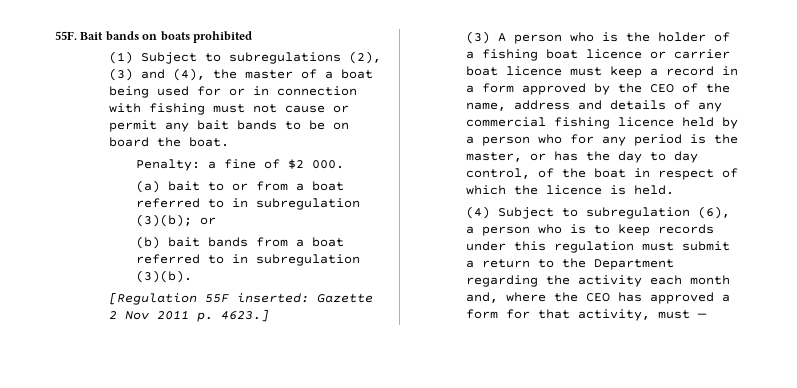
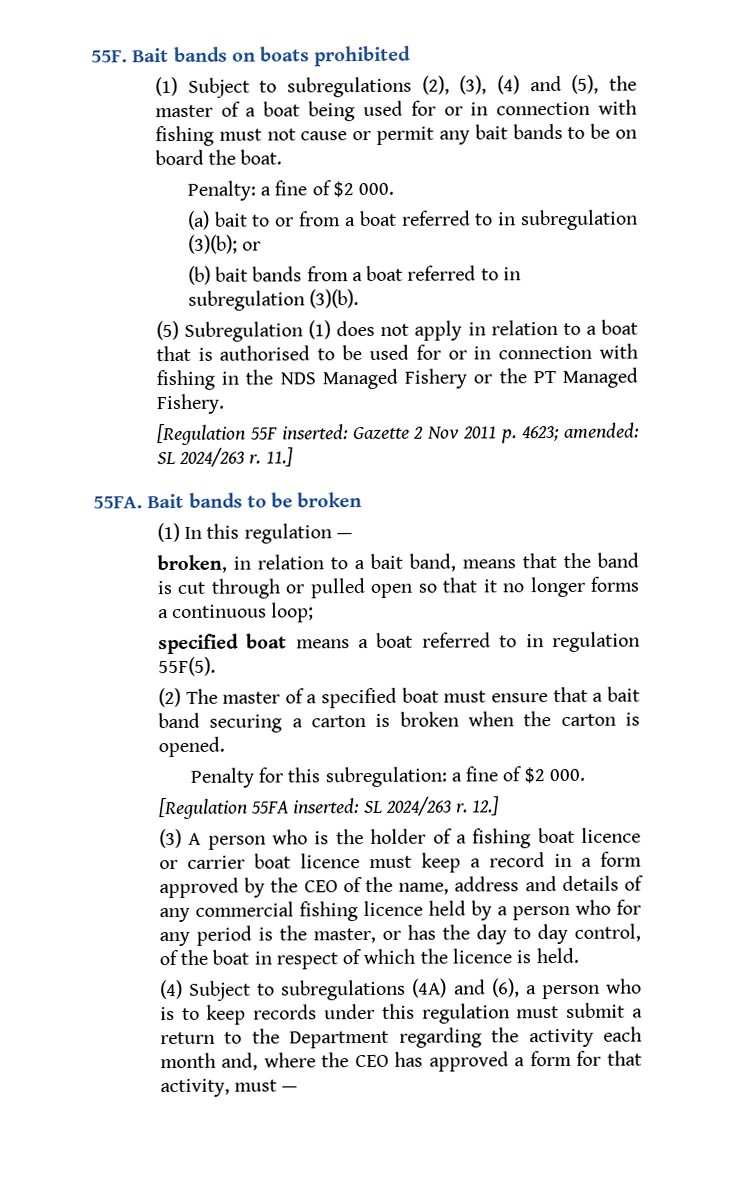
- (1) Subject to subregulations (2), (3) and (4), the master of a boat being used for or in connection with fishing must not cause or permit any bait bands to be on board the boat.
+ (1) Subject to subregulations (2), (3), (4) and (5), the master of a boat being used for or in connection with fishing must not cause or permit any bait bands to be on board the boat.
+ (5) Subregulation (1) does not apply in relation to a boat that is authorised to be used for or in connection with fishing in the NDS Managed Fishery or the PT Managed Fishery.
- [Regulation 55F inserted: Gazette 2 Nov 2011 p. 4623.]
+ [Regulation 55F inserted: Gazette 2 Nov 2011 p. 4623; amended: SL 2024/263 r. 11.]
+ 55FA. Bait bands to be broken
+ (1) In this regulation —
+ broken, in relation to a bait band, means that the band is cut through or pulled open so that it no longer forms a continuous loop;
+ specified boat means a boat referred to in regulation 55F(5).
+ (2) The master of a specified boat must ensure that a bait band securing a carton is broken when the carton is opened.
+ Penalty for this subregulation: a fine of $2 000.
+ [Regulation 55FA inserted: SL 2024/263 r. 12.]
- (4) Subject to subregulation (6), a person who is to keep records under this regulation must submit a return to the Department regarding the activity each month and, where the CEO has approved a form for that activity, must —
+ (4) Subject to subregulations (4A) and (6), a person who is to keep records under this regulation must submit a return to the Department regarding the activity each month and, where the CEO has approved a form for that activity, must —

